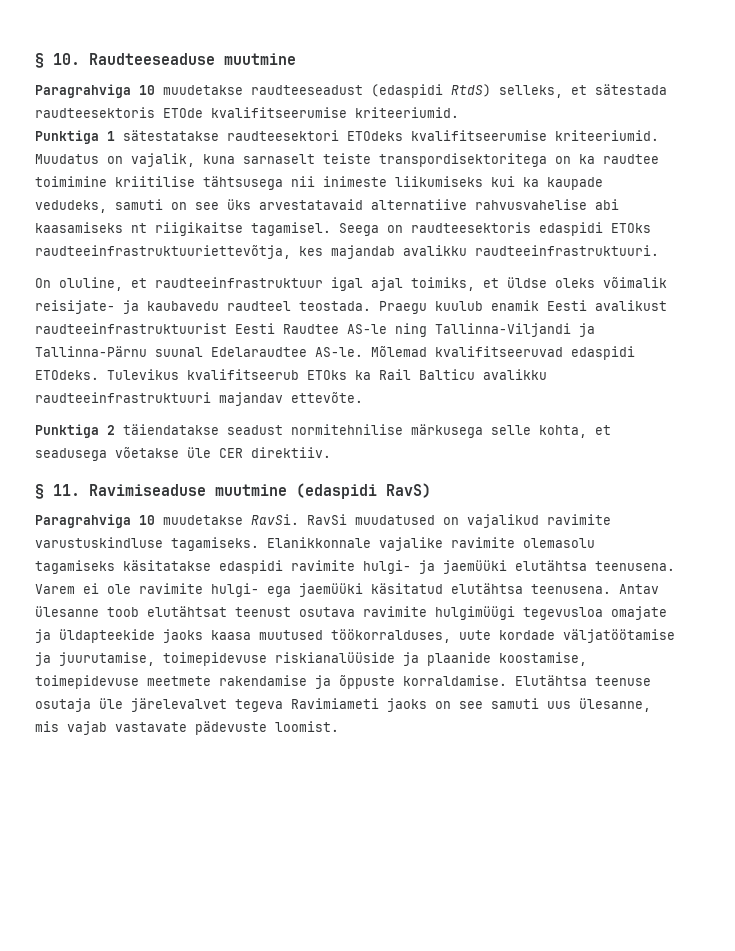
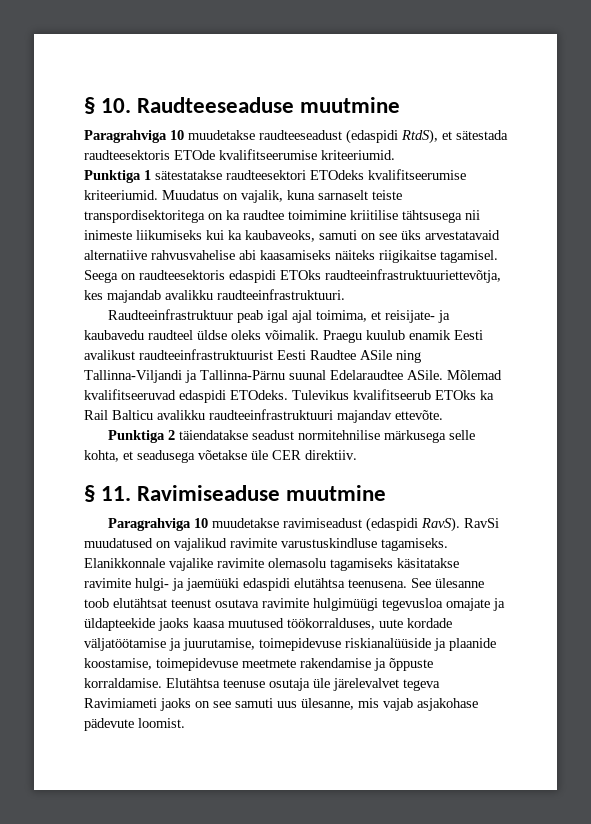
- Paragrahviga 10 muudetakse raudteeseadust (edaspidi RtdS) selleks, et sätestada raudteesektoris ETOde kvalifitseerumise kriteeriumid.
+ Paragrahviga 10 muudetakse raudteeseadust (edaspidi RtdS), et sätestada raudteesektoris ETOde kvalifitseerumise kriteeriumid.
- Muudatus on vajalik, kuna sarnaselt teiste transpordisektoritega on ka raudtee toimimine kriitilise tähtsusega nii inimeste liikumiseks kui ka kaupade vedudeks, samuti on see üks arvestatavaid alternatiive rahvusvahelise abi kaasamiseks nt riigikaitse tagamisel.
+ Muudatus on vajalik, kuna sarnaselt teiste transpordisektoritega on ka raudtee toimimine kriitilise tähtsusega nii inimeste liikumiseks kui ka kaubaveoks, samuti on see üks arvestatavaid alternatiive rahvusvahelise abi kaasamiseks näiteks riigikaitse tagamisel.
- On oluline, et raudteeinfrastruktuur igal ajal toimiks, et üldse oleks võimalik reisijate- ja kaubavedu raudteel teostada.
+ Raudteeinfrastruktuur peab igal ajal toimima, et reisijate- ja kaubavedu raudteel üldse oleks võimalik.
- Praegu kuulub enamik Eesti avalikust raudteeinfrastruktuurist Eesti Raudtee AS-le ning Tallinna-Viljandi ja Tallinna-Pärnu suunal Edelaraudtee AS-le.
+ Praegu kuulub enamik Eesti avalikust raudteeinfrastruktuurist Eesti Raudtee ASile ning Tallinna-Viljandi ja Tallinna-Pärnu suunal Edelaraudtee ASile.
- § 11. Ravimiseaduse muutmine (edaspidi RavS)
- Paragrahviga 10 muudetakse RavSi.
+ § 11. Ravimiseaduse muutmine
+ Paragrahviga 10 muudetakse ravimiseadust (edaspidi RavS).
- Elanikkonnale vajalike ravimite olemasolu tagamiseks käsitatakse edaspidi ravimite hulgi- ja jaemüüki elutähtsa teenusena. Varem ei ole ravimite hulgi- ega jaemüüki käsitatud elutähtsa teenusena. Antav ülesanne toob elutähtsat teenust osutava ravimite hulgimüügi tegevusloa omajate ja üldapteekide jaoks kaasa muutused töökorralduses, uute kordade väljatöötamise ja juurutamise, toimepidevuse riskianalüüside ja plaanide koostamise, toimepidevuse meetmete rakendamise ja õppuste korraldamise.
+ Elanikkonnale vajalike ravimite olemasolu tagamiseks käsitatakse ravimite hulgi- ja jaemüüki edaspidi elutähtsa teenusena. See ülesanne toob elutähtsat teenust osutava ravimite hulgimüügi tegevusloa omajate ja üldapteekide jaoks kaasa muutused töökorralduses, uute kordade väljatöötamise ja juurutamise, toimepidevuse riskianalüüside ja plaanide koostamise, toimepidevuse meetmete rakendamise ja õppuste korraldamise.
- Elutähtsa teenuse osutaja üle järelevalvet tegeva Ravimiameti jaoks on see samuti uus ülesanne, mis vajab vastavate pädevuste loomist.
+ Elutähtsa teenuse osutaja üle järelevalvet tegeva Ravimiameti jaoks on see samuti uus ülesanne, mis vajab asjakohase pädevute loomist.

